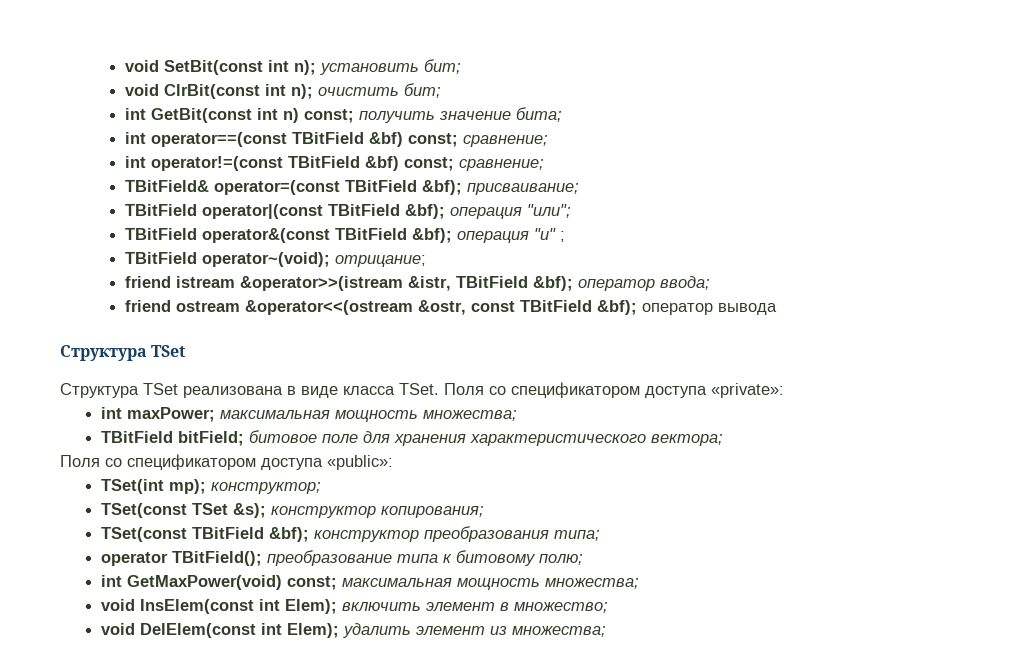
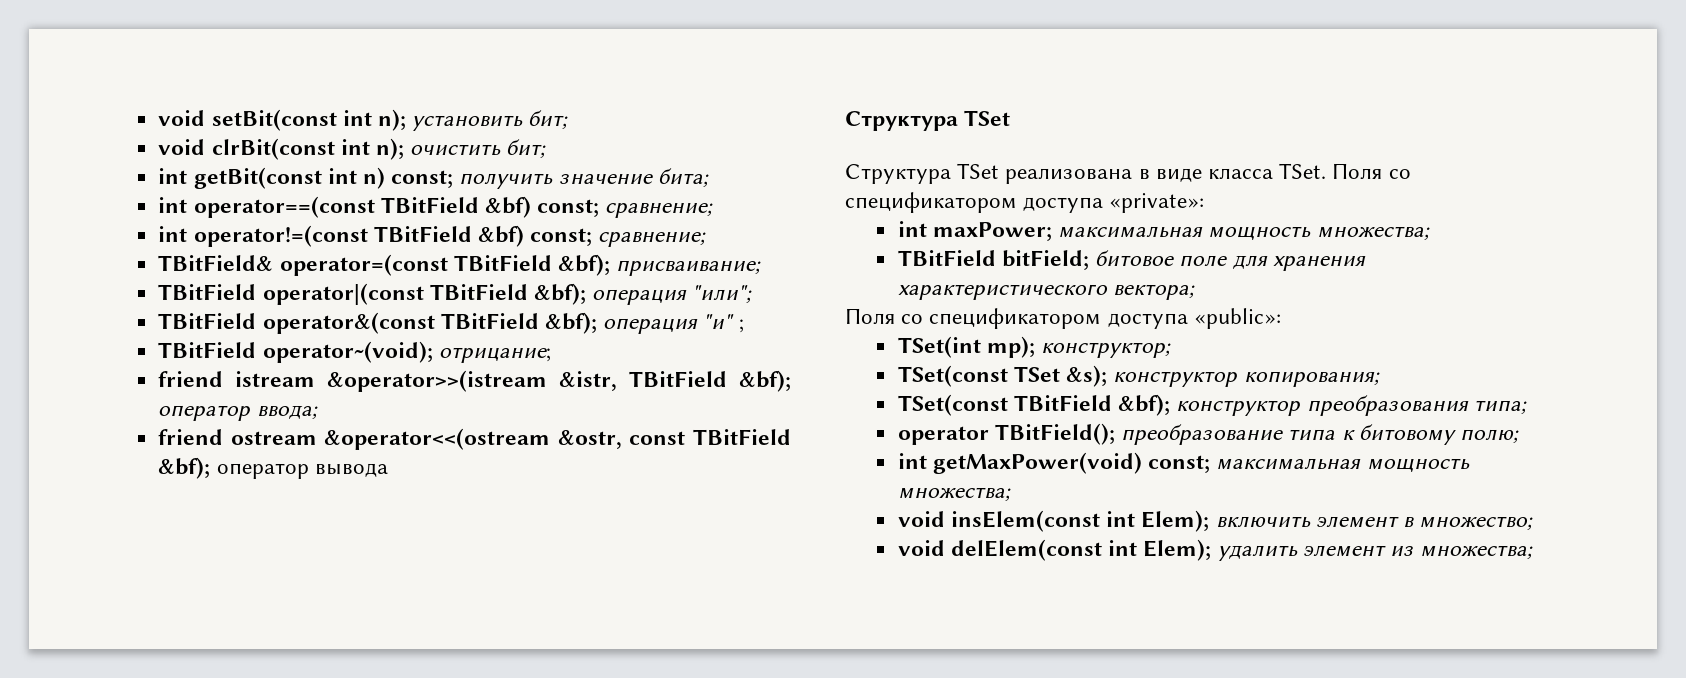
- void SetBit(const int n); установить бит;
+ void setBit(const int n); установить бит;
- void ClrBit(const int n); очистить бит;
+ void clrBit(const int n); очистить бит;
- int GetBit(const int n) const; получить значение бита;
+ int getBit(const int n) const; получить значение бита;
- int GetMaxPower(void) const; максимальная мощность множества;
+ int getMaxPower(void) const; максимальная мощность множества;
- void InsElem(const int Elem); включить элемент в множество;
+ void insElem(const int Elem); включить элемент в множество;
- void DelElem(const int Elem); удалить элемент из множества;
+ void delElem(const int Elem); удалить элемент из множества;

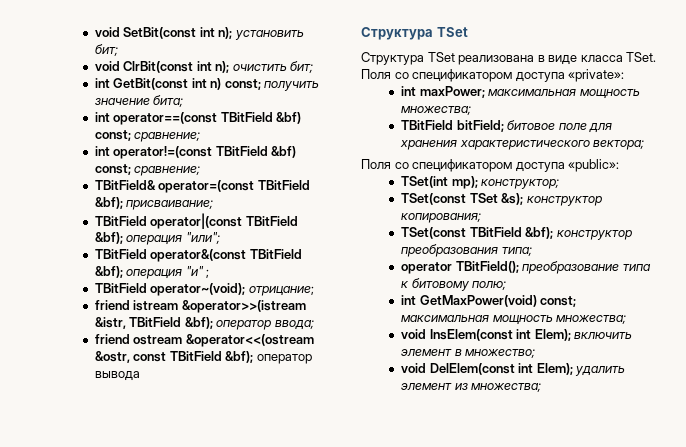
- void setBit(const int n); установить бит;
+ void SetBit(const int n); установить бит;
- void clrBit(const int n); очистить бит;
+ void ClrBit(const int n); очистить бит;
- int getBit(const int n) const; получить значение бита;
+ int GetBit(const int n) const; получить значение бита;
- int getMaxPower(void) const; максимальная мощность множества;
+ int GetMaxPower(void) const; максимальная мощность множества;
- void insElem(const int Elem); включить элемент в множество;
+ void InsElem(const int Elem); включить элемент в множество;
- void delElem(const int Elem); удалить элемент из множества;
+ void DelElem(const int Elem); удалить элемент из множества;

